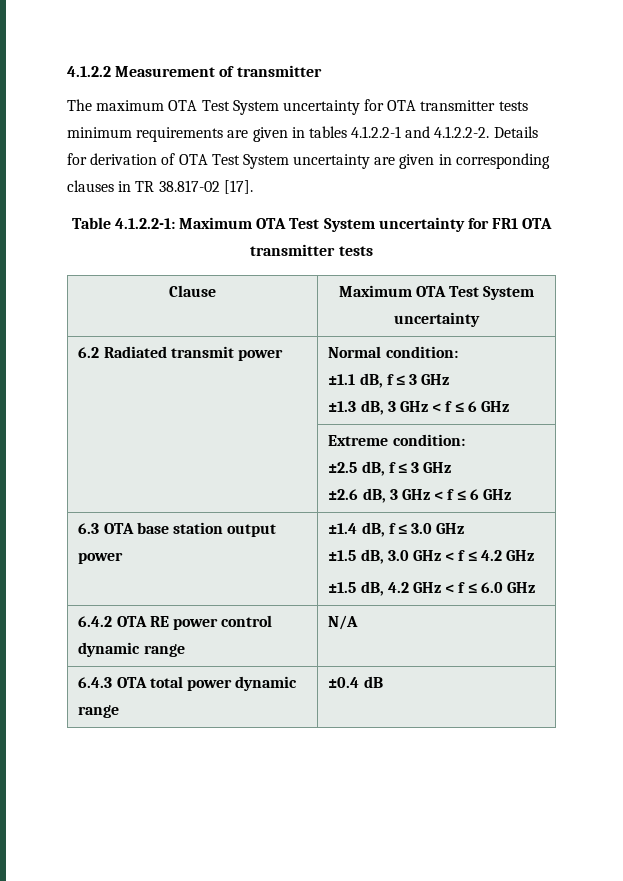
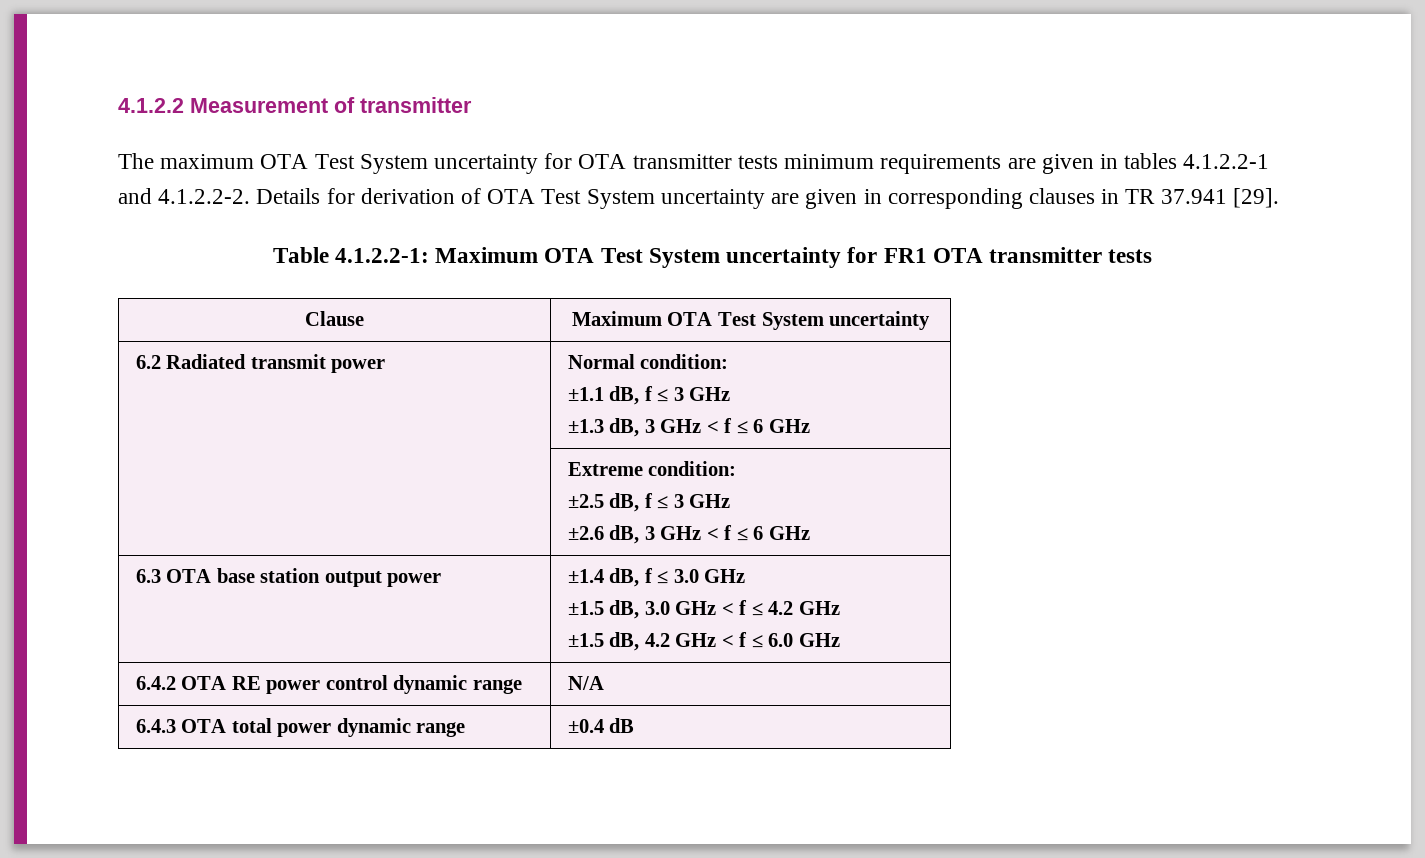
- The maximum OTA Test System uncertainty for OTA transmitter tests minimum requirements are given in tables 4.1.2.2-1 and 4.1.2.2-2. Details for derivation of OTA Test System uncertainty are given in corresponding clauses in TR 38.817-02 [17].
+ The maximum OTA Test System uncertainty for OTA transmitter tests minimum requirements are given in tables 4.1.2.2-1 and 4.1.2.2-2. Details for derivation of OTA Test System uncertainty are given in corresponding clauses in TR 37.941 [29].

